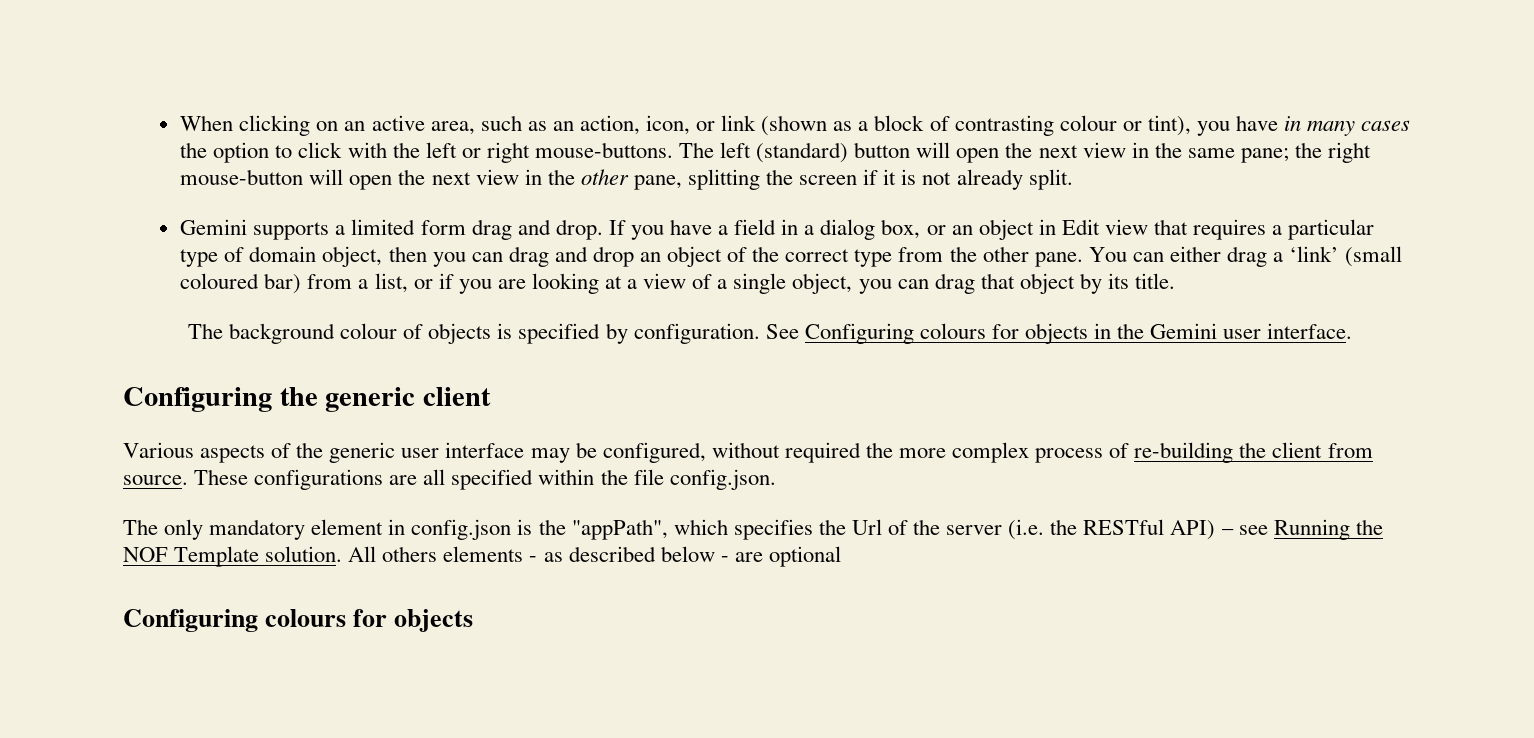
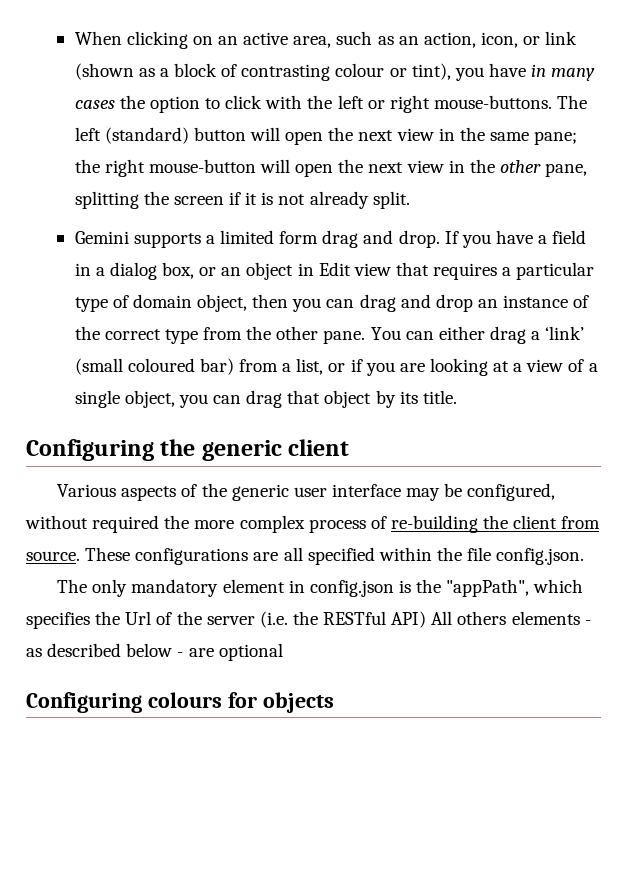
- If you have a field in a dialog box, or an object in Edit view that requires a particular type of domain object, then you can drag and drop an object of the correct type from the other pane.
+ If you have a field in a dialog box, or an object in Edit view that requires a particular type of domain object, then you can drag and drop an instance of the correct type from the other pane.
- The background colour of objects is specified by configuration. See Configuring colours for objects in the Gemini user interface.
- The only mandatory element in config.json is the "appPath", which specifies the Url of the server (i.e. the RESTful API) – see Running the NOF Template solution. All others elements - as described below - are optional
+ The only mandatory element in config.json is the "appPath", which specifies the Url of the server (i.e. the RESTful API) All others elements - as described below - are optional

